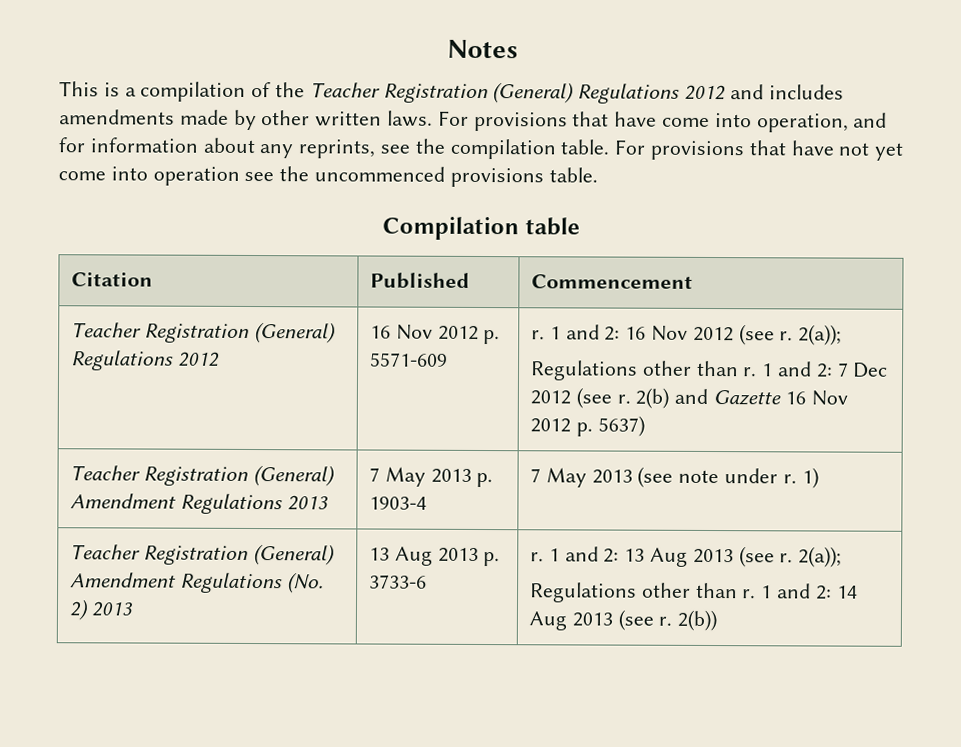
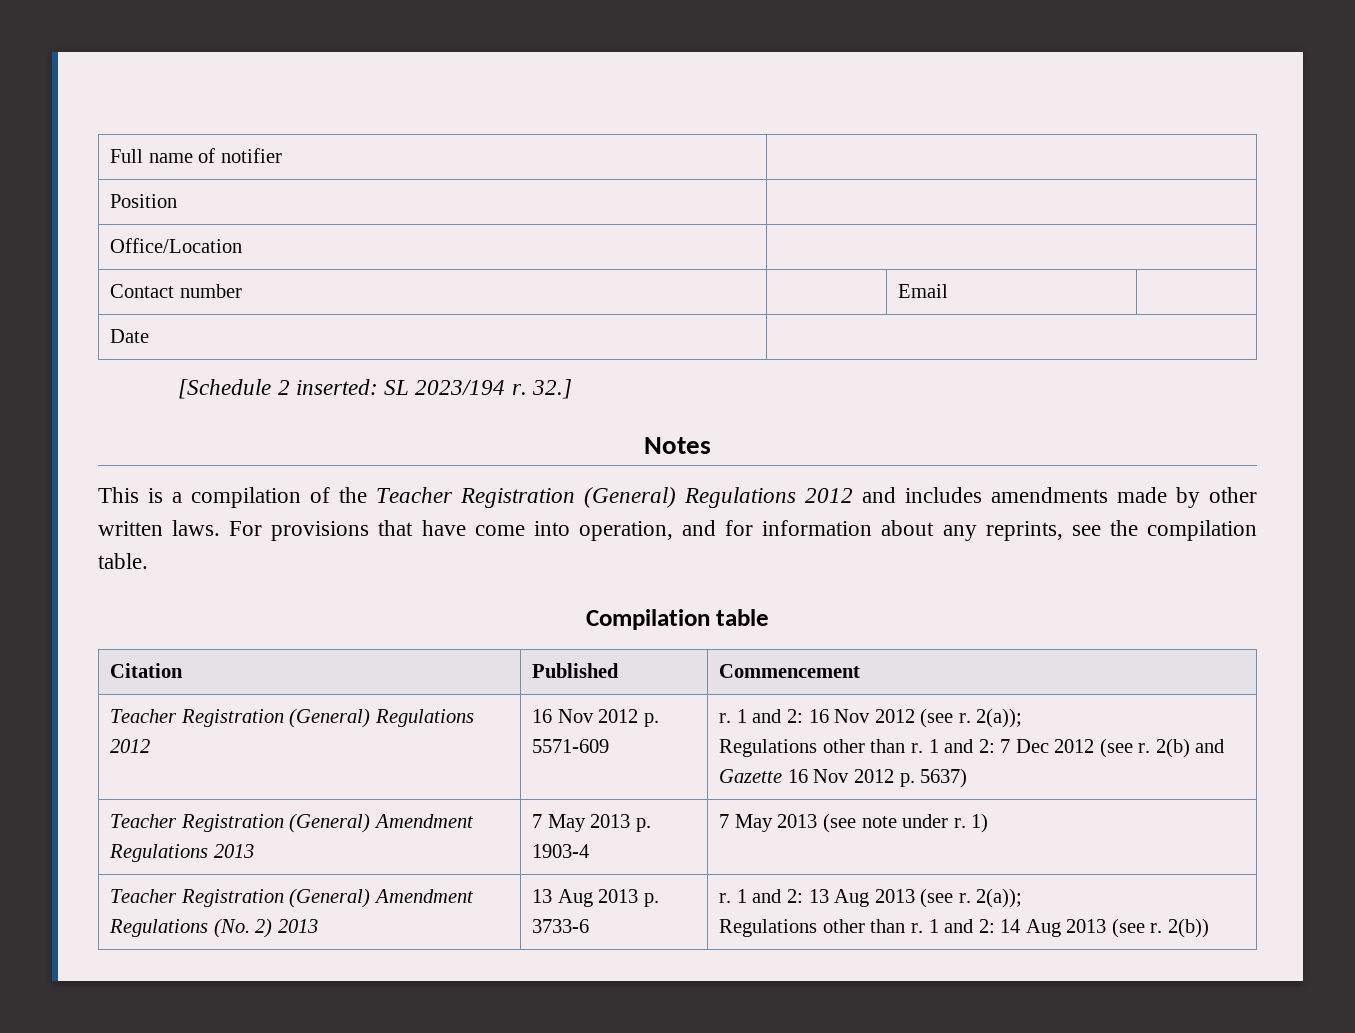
+ Full name of notifier |
+ Position |
+ Office/Location |
+ Contact number | | Email |
+ Date |
+ [Schedule 2 inserted: SL 2023/194 r. 32.]
- For provisions that have not yet come into operation see the uncommenced provisions table.

